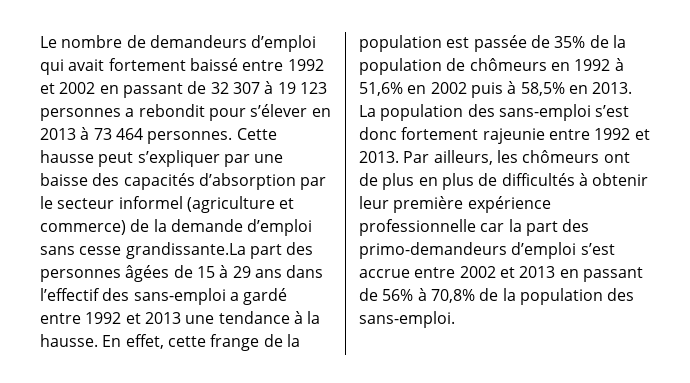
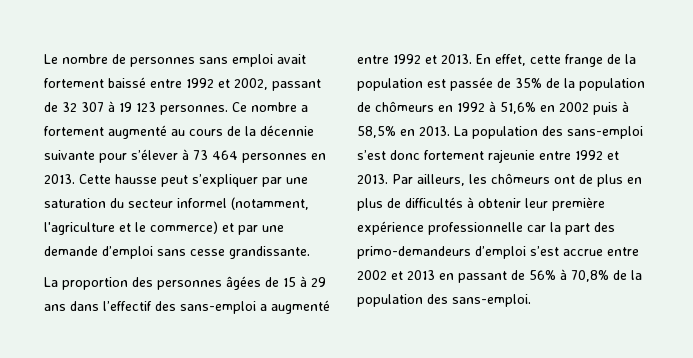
- Le nombre de demandeurs d’emploi qui avait fortement baissé entre 1992 et 2002 en passant de 32 307 à 19 123 personnes a rebondit pour s’élever en 2013 à 73 464 personnes.
+ Le nombre de personnes sans emploi avait fortement baissé entre 1992 et 2002, passant de 32 307 à 19 123 personnes. Ce nombre a fortement augmenté au cours de la décennie suivante pour s’élever à 73 464 personnes en 2013.
- Cette hausse peut s’expliquer par une baisse des capacités d’absorption par le secteur informel (agriculture et commerce) de la demande d’emploi sans cesse grandissante.La part des personnes âgées de 15 à 29 ans dans l’effectif des sans-emploi a gardé entre 1992 et 2013 une tendance à la hausse.
+ Cette hausse peut s’expliquer par une saturation du secteur informel (notamment, l'agriculture et le commerce) et par une demande d’emploi sans cesse grandissante.
+ La proportion des personnes âgées de 15 à 29 ans dans l’effectif des sans-emploi a augmenté entre 1992 et 2013.

